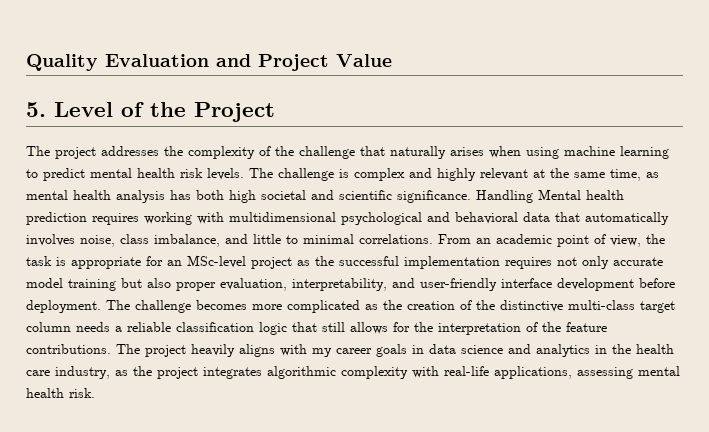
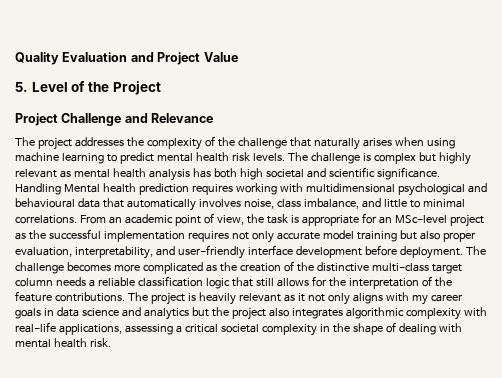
+ Project Challenge and Relevance
- The challenge is complex and highly relevant at the same time, as mental health analysis has both high societal and scientific significance.
+ The challenge is complex but highly relevant as mental health analysis has both high societal and scientific significance.
- Handling Mental health prediction requires working with multidimensional psychological and behavioral data that automatically involves noise, class imbalance, and little to minimal correlations.
+ Handling Mental health prediction requires working with multidimensional psychological and behavioural data that automatically involves noise, class imbalance, and little to minimal correlations.
- The project heavily aligns with my career goals in data science and analytics in the health care industry, as the project integrates algorithmic complexity with real-life applications, assessing mental health risk.
+ The project is heavily relevant as it not only aligns with my career goals in data science and analytics but the project also integrates algorithmic complexity with real-life applications, assessing a critical societal complexity in the shape of dealing with mental health risk.

